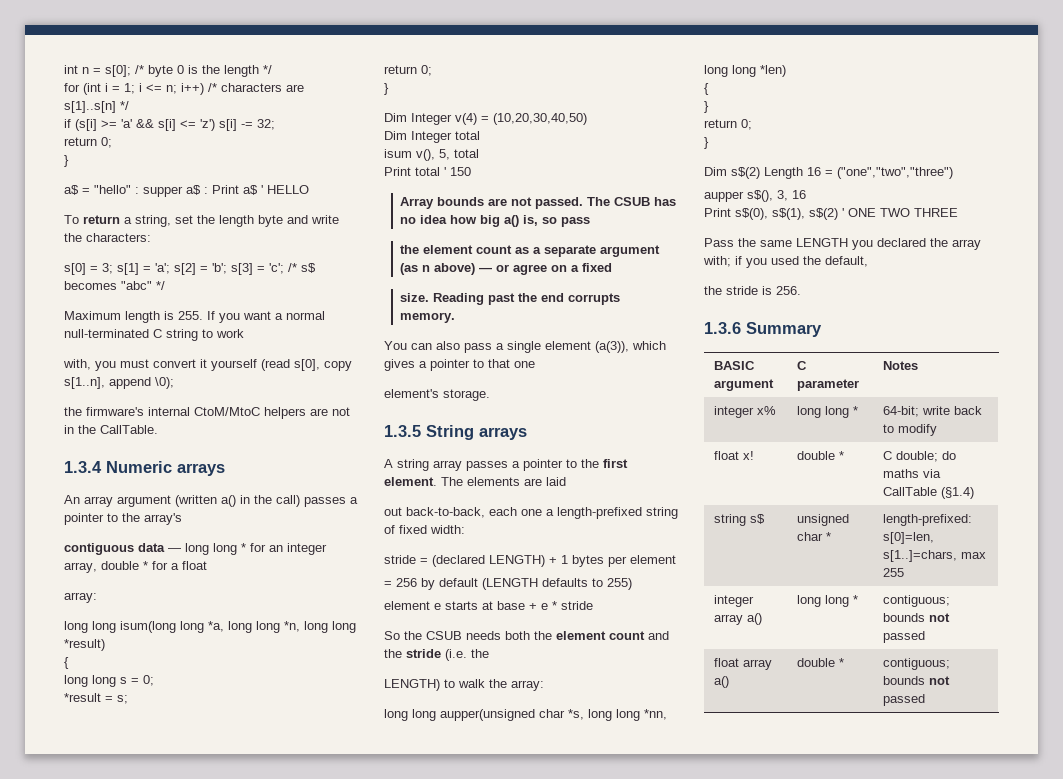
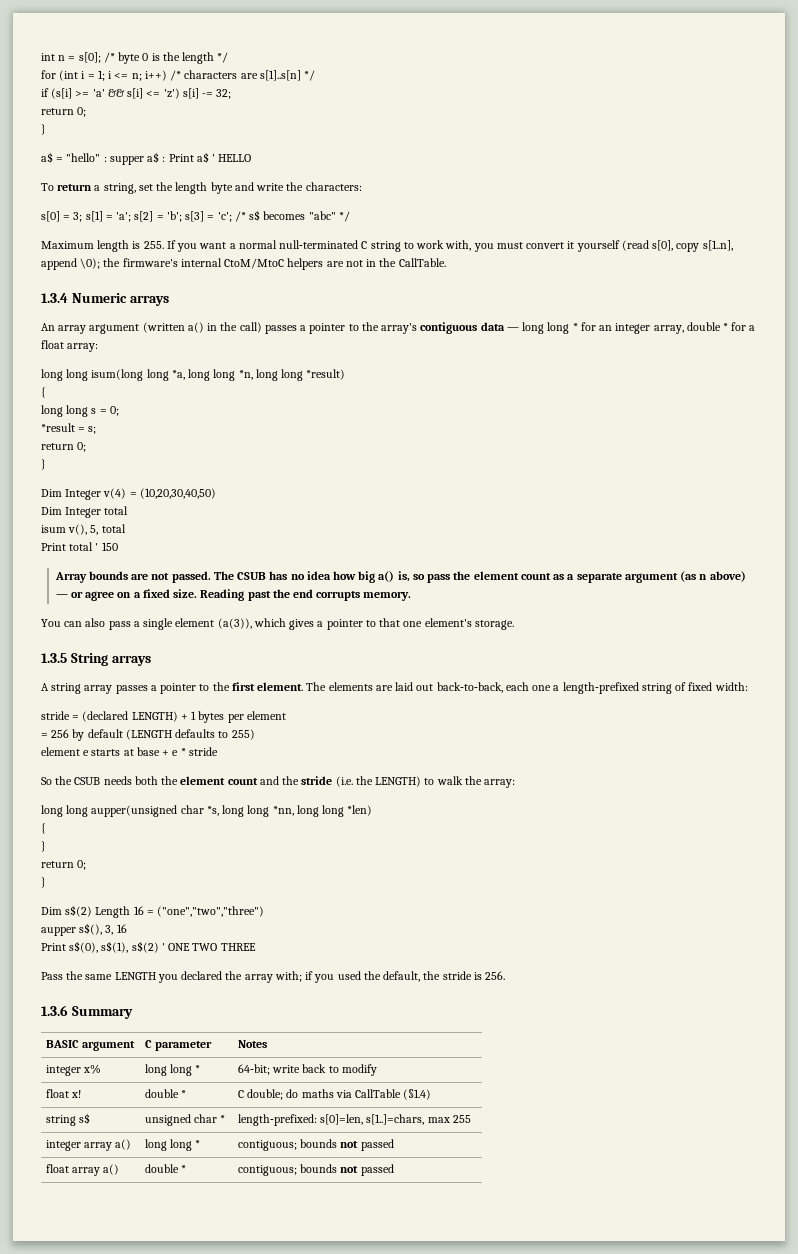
- Maximum length is 255. If you want a normal null‑terminated C string to work
- with, you must convert it yourself (read s[0], copy s[1..n], append \0);
- the firmware's internal CtoM/MtoC helpers are not in the CallTable.
+ Maximum length is 255. If you want a normal null‑terminated C string to work with, you must convert it yourself (read s[0], copy s[1..n], append \0); the firmware's internal CtoM/MtoC helpers are not in the CallTable.
- An array argument (written a() in the call) passes a pointer to the array's
- contiguous data — long long * for an integer array, double * for a float
- array:
+ An array argument (written a() in the call) passes a pointer to the array's contiguous data — long long * for an integer array, double * for a float array:
- The CSUB has no idea how big a() is, so pass
- the element count as a separate argument (as n above) — or agree on a fixed
- size.
+ The CSUB has no idea how big a() is, so pass the element count as a separate argument (as n above) — or agree on a fixed size.
- You can also pass a single element (a(3)), which gives a pointer to that one
- element's storage.
+ You can also pass a single element (a(3)), which gives a pointer to that one element's storage.
- The elements are laid
- out back‑to‑back, each one a length‑prefixed string of fixed width:
+ The elements are laid out back‑to‑back, each one a length‑prefixed string of fixed width:
- So the CSUB needs both the element count and the stride (i.e. the
- LENGTH) to walk the array:
+ So the CSUB needs both the element count and the stride (i.e. the LENGTH) to walk the array:
- Pass the same LENGTH you declared the array with; if you used the default,
- the stride is 256.
+ Pass the same LENGTH you declared the array with; if you used the default, the stride is 256.

